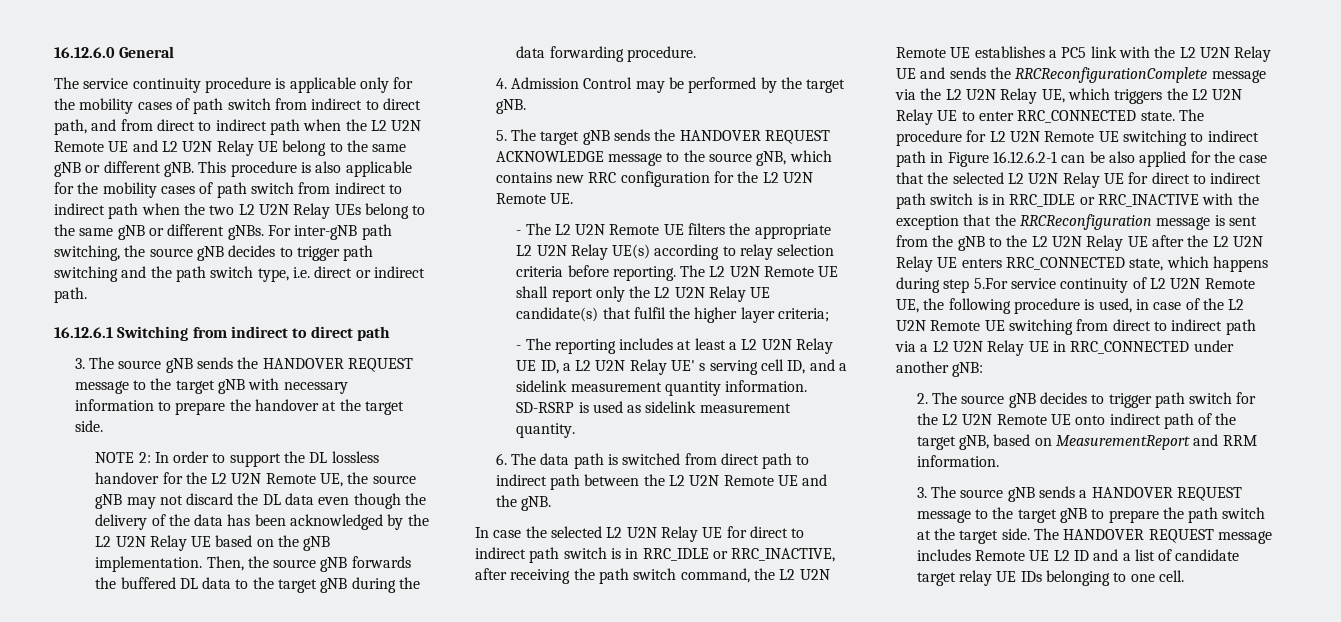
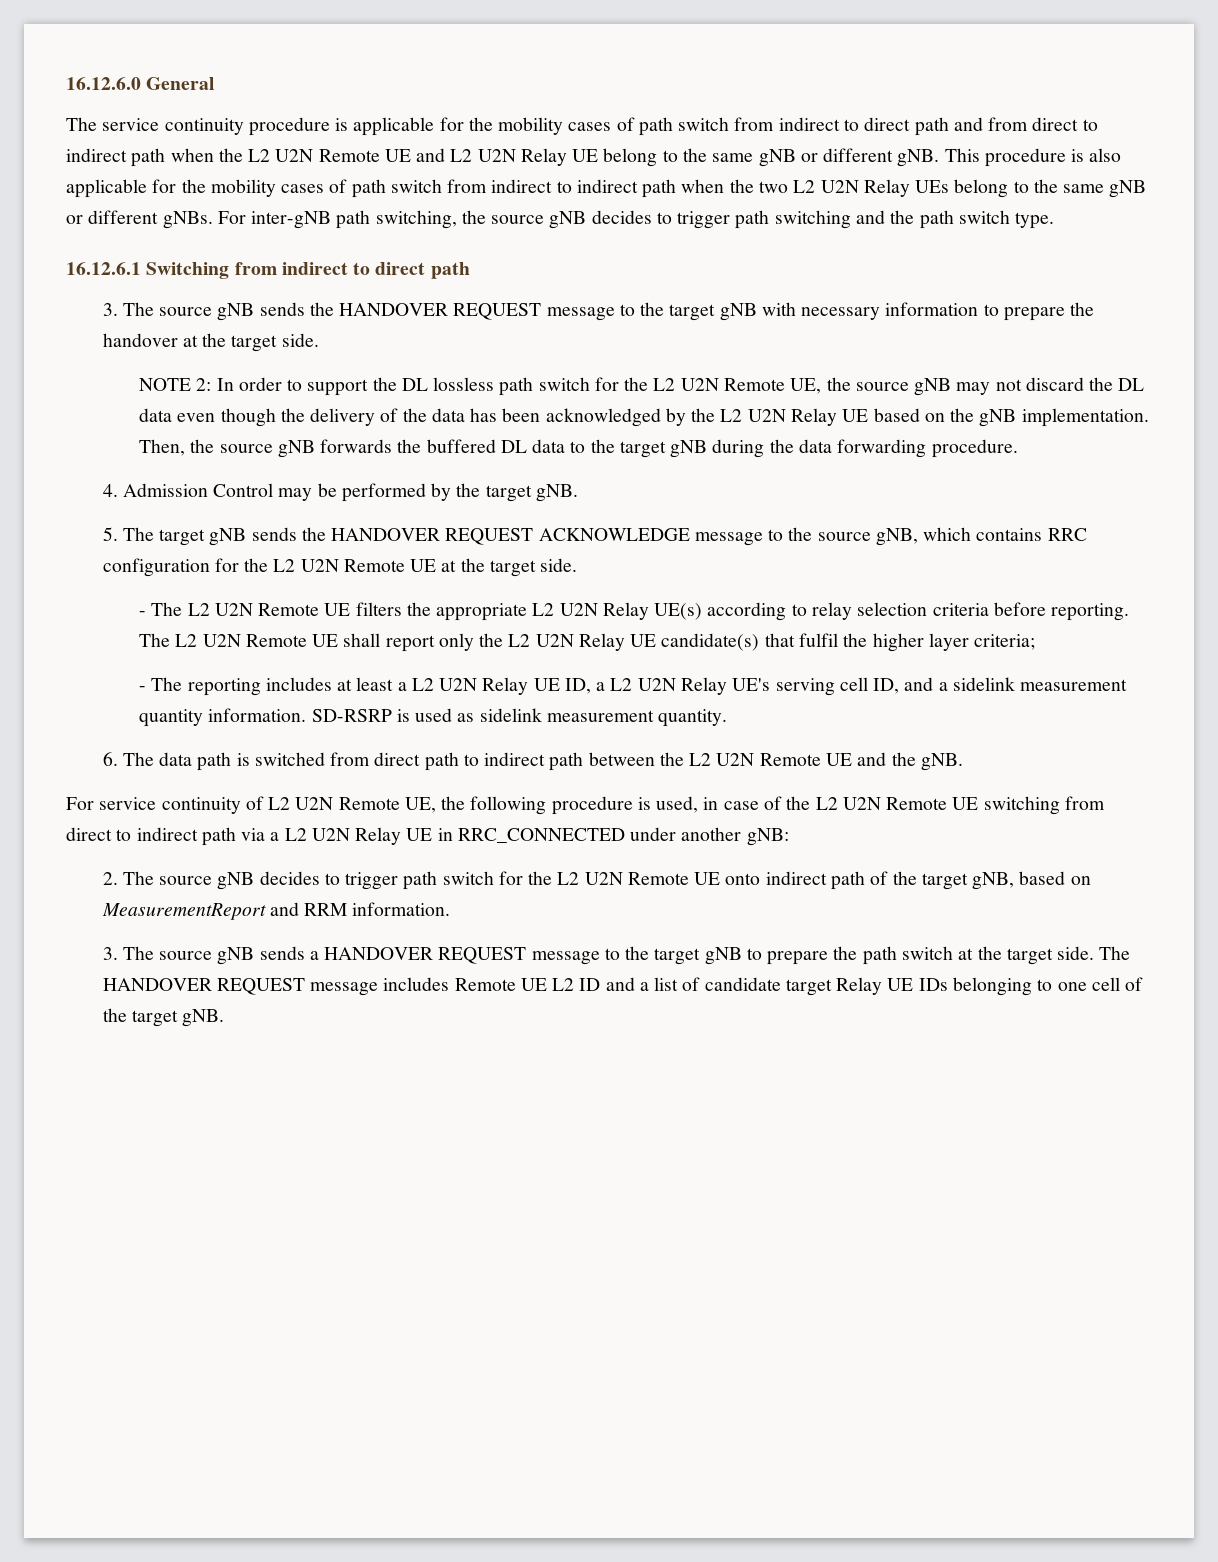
- The service continuity procedure is applicable only for the mobility cases of path switch from indirect to direct path, and from direct to indirect path when the L2 U2N Remote UE and L2 U2N Relay UE belong to the same gNB or different gNB.
+ The service continuity procedure is applicable for the mobility cases of path switch from indirect to direct path and from direct to indirect path when the L2 U2N Remote UE and L2 U2N Relay UE belong to the same gNB or different gNB.
- For inter-gNB path switching, the source gNB decides to trigger path switching and the path switch type, i.e. direct or indirect path.
+ For inter-gNB path switching, the source gNB decides to trigger path switching and the path switch type.
- NOTE 2: In order to support the DL lossless handover for the L2 U2N Remote UE, the source gNB may not discard the DL data even though the delivery of the data has been acknowledged by the L2 U2N Relay UE based on the gNB implementation.
+ NOTE 2: In order to support the DL lossless path switch for the L2 U2N Remote UE, the source gNB may not discard the DL data even though the delivery of the data has been acknowledged by the L2 U2N Relay UE based on the gNB implementation.
- 5. The target gNB sends the HANDOVER REQUEST ACKNOWLEDGE message to the source gNB, which contains new RRC configuration for the L2 U2N Remote UE.
+ 5. The target gNB sends the HANDOVER REQUEST ACKNOWLEDGE message to the source gNB, which contains RRC configuration for the L2 U2N Remote UE at the target side.
- - The reporting includes at least a L2 U2N Relay UE ID, a L2 U2N Relay UE' s serving cell ID, and a sidelink measurement quantity information.
+ - The reporting includes at least a L2 U2N Relay UE ID, a L2 U2N Relay UE's serving cell ID, and a sidelink measurement quantity information.
- In case the selected L2 U2N Relay UE for direct to indirect path switch is in RRC_IDLE or RRC_INACTIVE, after receiving the path switch command, the L2 U2N Remote UE establishes a PC5 link with the L2 U2N Relay UE and sends the RRCReconfigurationComplete message via the L2 U2N Relay UE, which triggers the L2 U2N Relay UE to enter RRC_CONNECTED state. The procedure for L2 U2N Remote UE switching to indirect path in Figure 16.12.6.2-1 can be also applied for the case that the selected L2 U2N Relay UE for direct to indirect path switch is in RRC_IDLE or RRC_INACTIVE with the exception that the RRCReconfiguration message is sent from the gNB to the L2 U2N Relay UE after the L2 U2N Relay UE enters RRC_CONNECTED state, which happens during step 5.For service continuity of L2 U2N Remote UE, the following procedure is used, in case of the L2 U2N Remote UE switching from direct to indirect path via a L2 U2N Relay UE in RRC_CONNECTED under another gNB:
+ For service continuity of L2 U2N Remote UE, the following procedure is used, in case of the L2 U2N Remote UE switching from direct to indirect path via a L2 U2N Relay UE in RRC_CONNECTED under another gNB:
- The HANDOVER REQUEST message includes Remote UE L2 ID and a list of candidate target relay UE IDs belonging to one cell.
+ The HANDOVER REQUEST message includes Remote UE L2 ID and a list of candidate target Relay UE IDs belonging to one cell of the target gNB.

